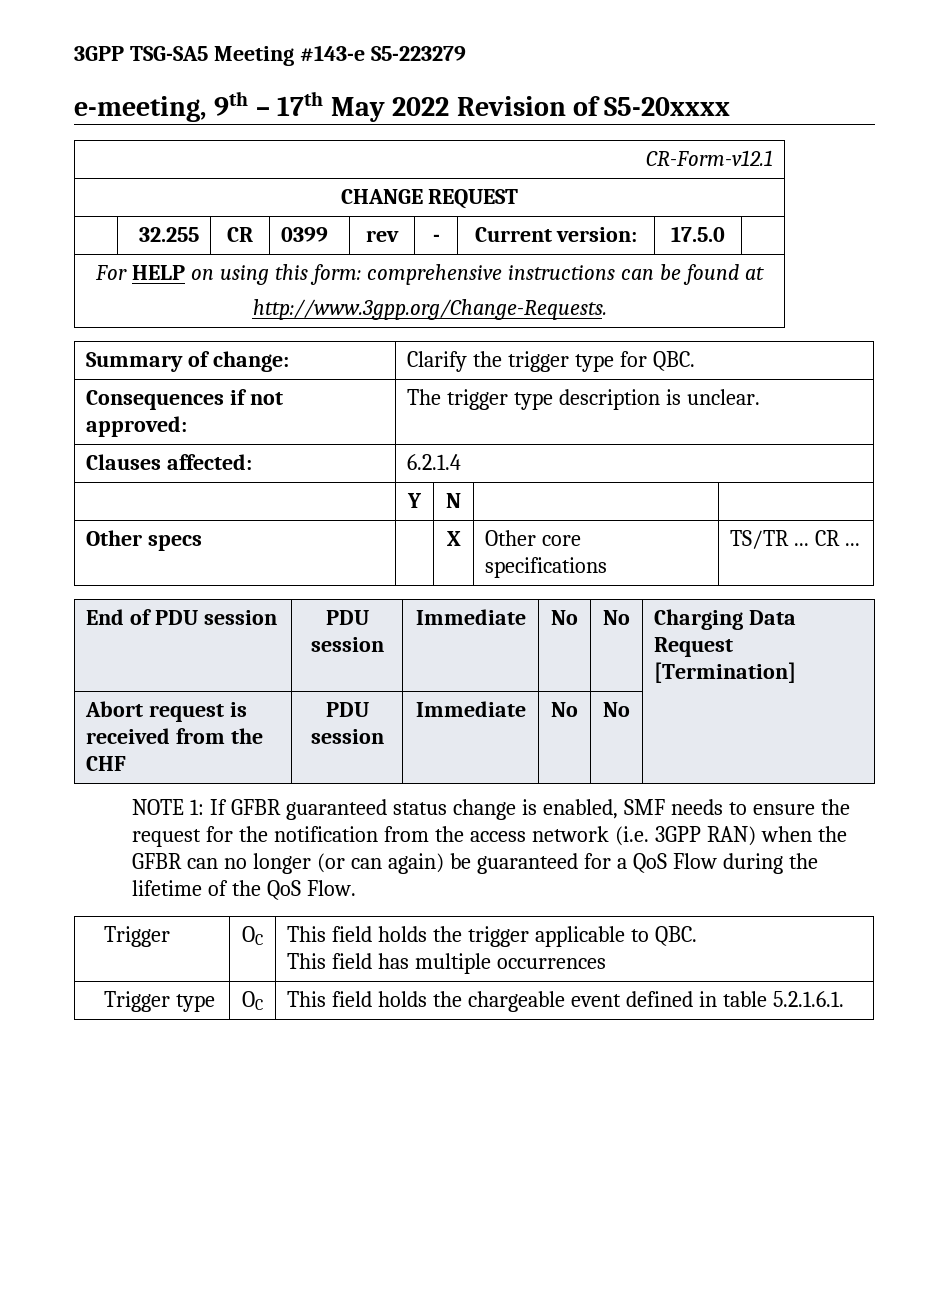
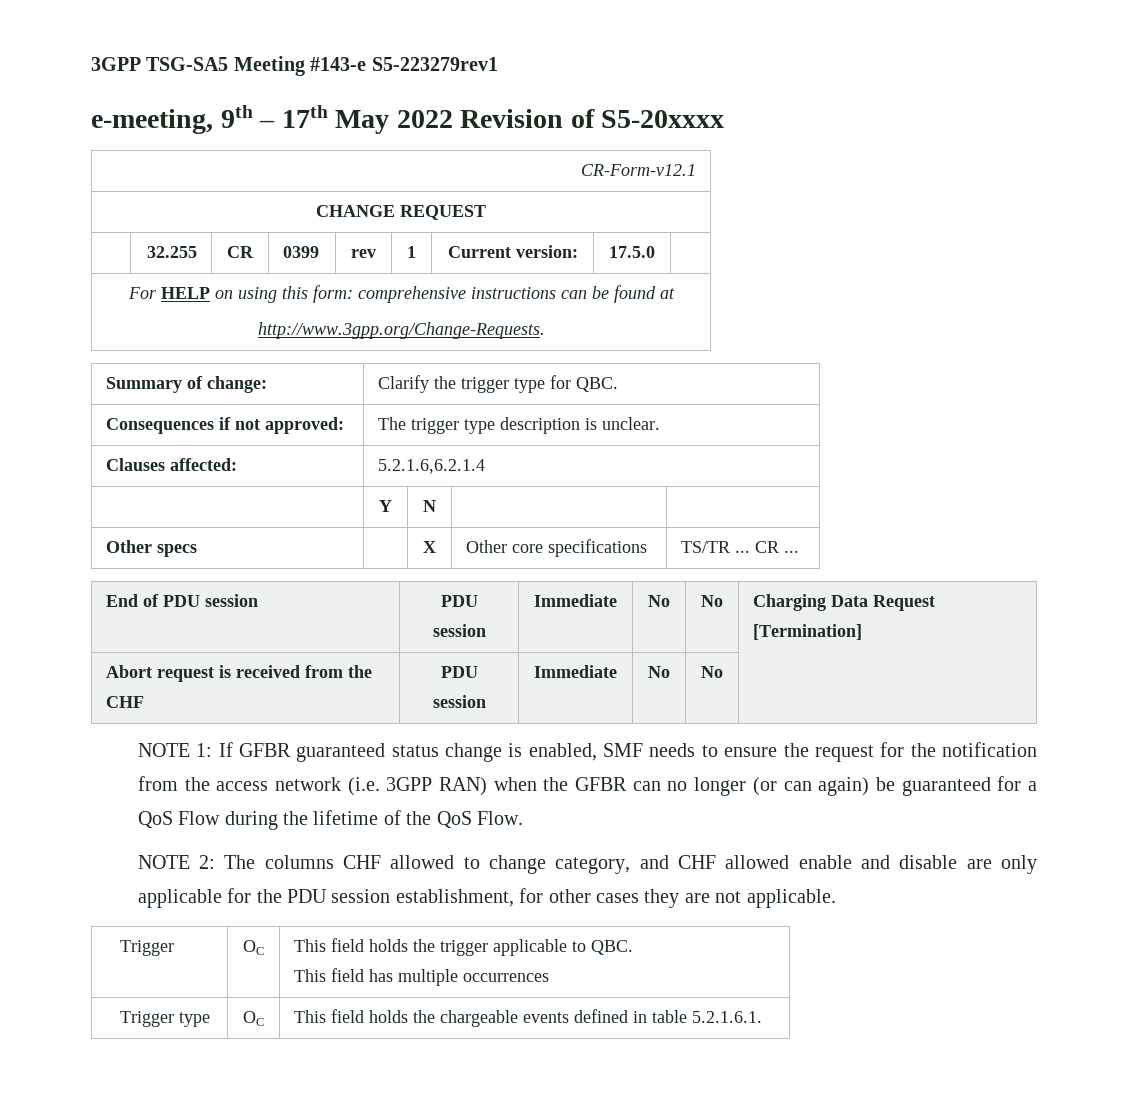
- 3GPP TSG-SA5 Meeting #143-e S5-223279
+ 3GPP TSG-SA5 Meeting #143-e S5-223279rev1
- | 32.255 | CR | 0399 | rev | - | Current version: | 17.5.0 |
+ | 32.255 | CR | 0399 | rev | 1 | Current version: | 17.5.0 |
- Clauses affected: | 6.2.1.4
+ Clauses affected: | 5.2.1.6,6.2.1.4
+ NOTE 2: The columns CHF allowed to change category, and CHF allowed enable and disable are only applicable for the PDU session establishment, for other cases they are not applicable.
- Trigger type | OC | This field holds the chargeable event defined in table 5.2.1.6.1.
+ Trigger type | OC | This field holds the chargeable events defined in table 5.2.1.6.1.

